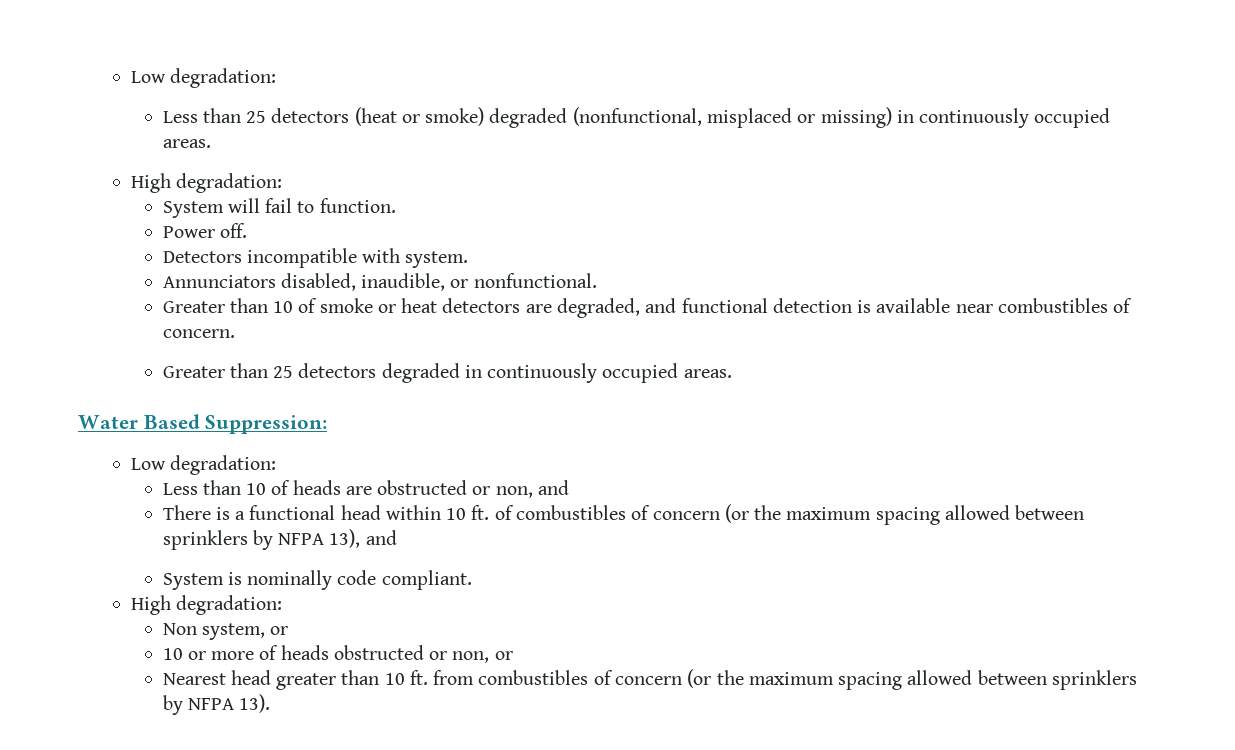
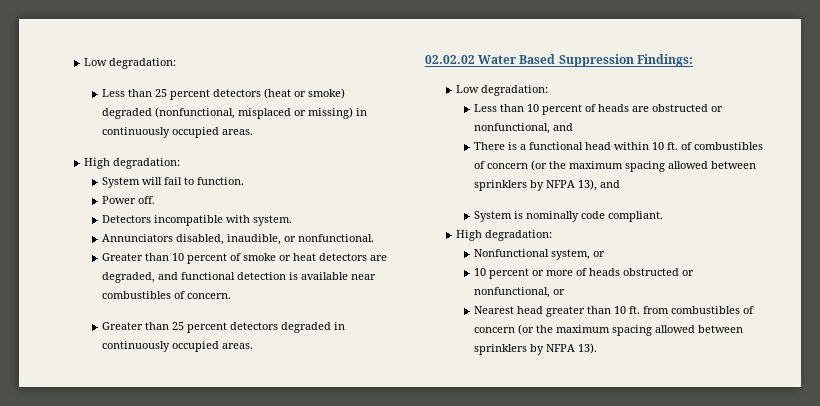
- Less than 25 detectors (heat or smoke) degraded (nonfunctional, misplaced or missing) in continuously occupied areas.
+ Less than 25 percent detectors (heat or smoke) degraded (nonfunctional, misplaced or missing) in continuously occupied areas.
- Greater than 10 of smoke or heat detectors are degraded, and functional detection is available near combustibles of concern.
+ Greater than 10 percent of smoke or heat detectors are degraded, and functional detection is available near combustibles of concern.
- Greater than 25 detectors degraded in continuously occupied areas.
+ Greater than 25 percent detectors degraded in continuously occupied areas.
- Water Based Suppression:
+ 02.02.02 Water Based Suppression Findings:
- Less than 10 of heads are obstructed or non, and
+ Less than 10 percent of heads are obstructed or nonfunctional, and
- Non system, or
+ Nonfunctional system, or
- 10 or more of heads obstructed or non, or
+ 10 percent or more of heads obstructed or nonfunctional, or

